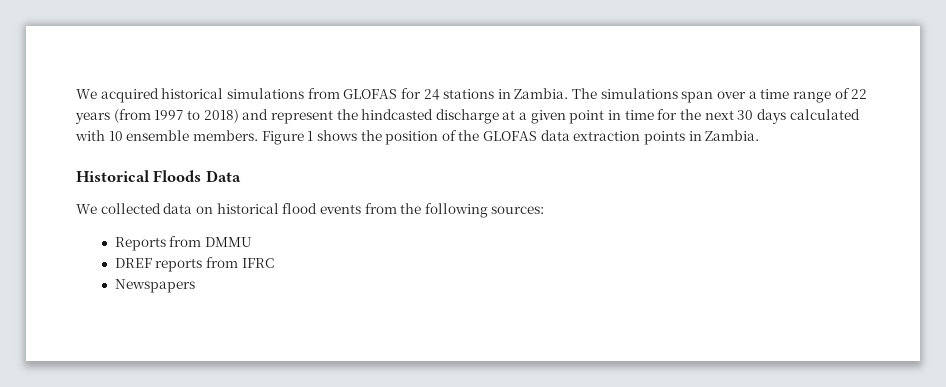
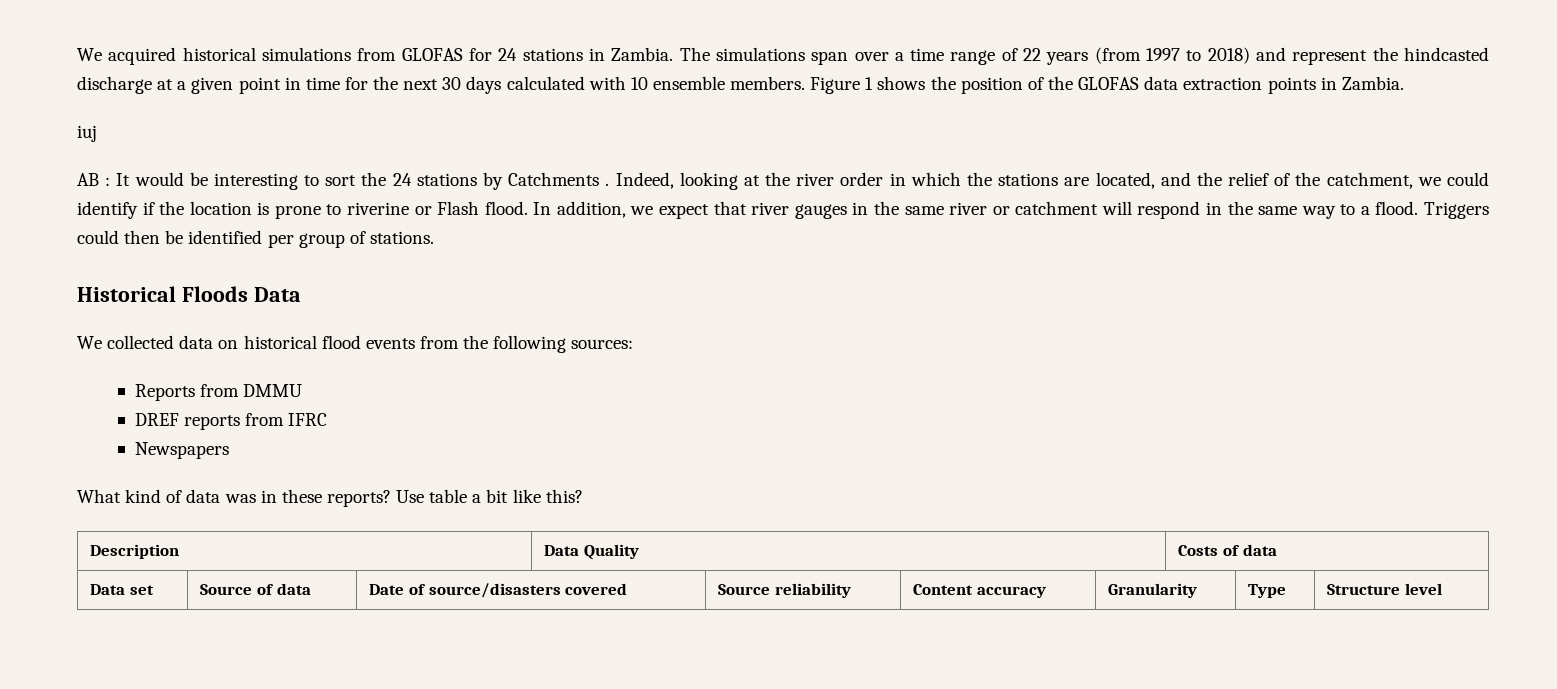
+ iuj
+ AB : It would be interesting to sort the 24 stations by Catchments . Indeed, looking at the river order in which the stations are located, and the relief of the catchment, we could identify if the location is prone to riverine or Flash flood. In addition, we expect that river gauges in the same river or catchment will respond in the same way to a flood. Triggers could then be identified per group of stations.
+ What kind of data was in these reports? Use table a bit like this?
+ Description | Data Quality | Costs of data
+ Data set | Source of data | Date of source/disasters covered | Source reliability | Content accuracy | Granularity | Type | Structure level

